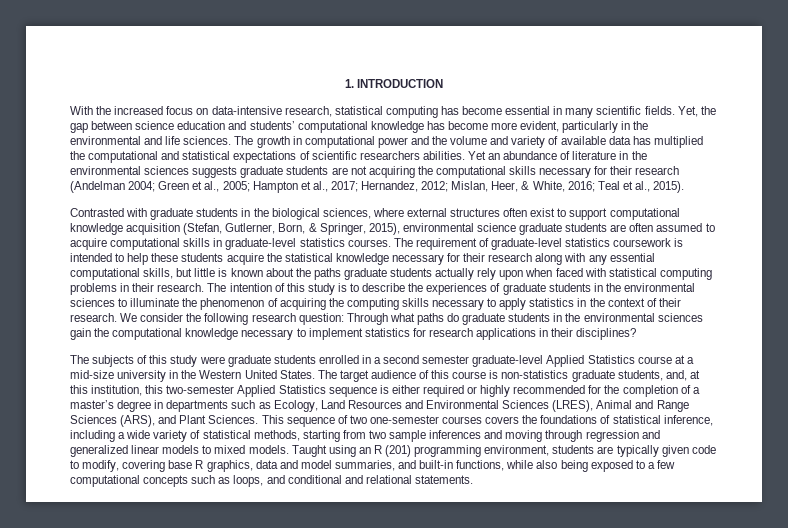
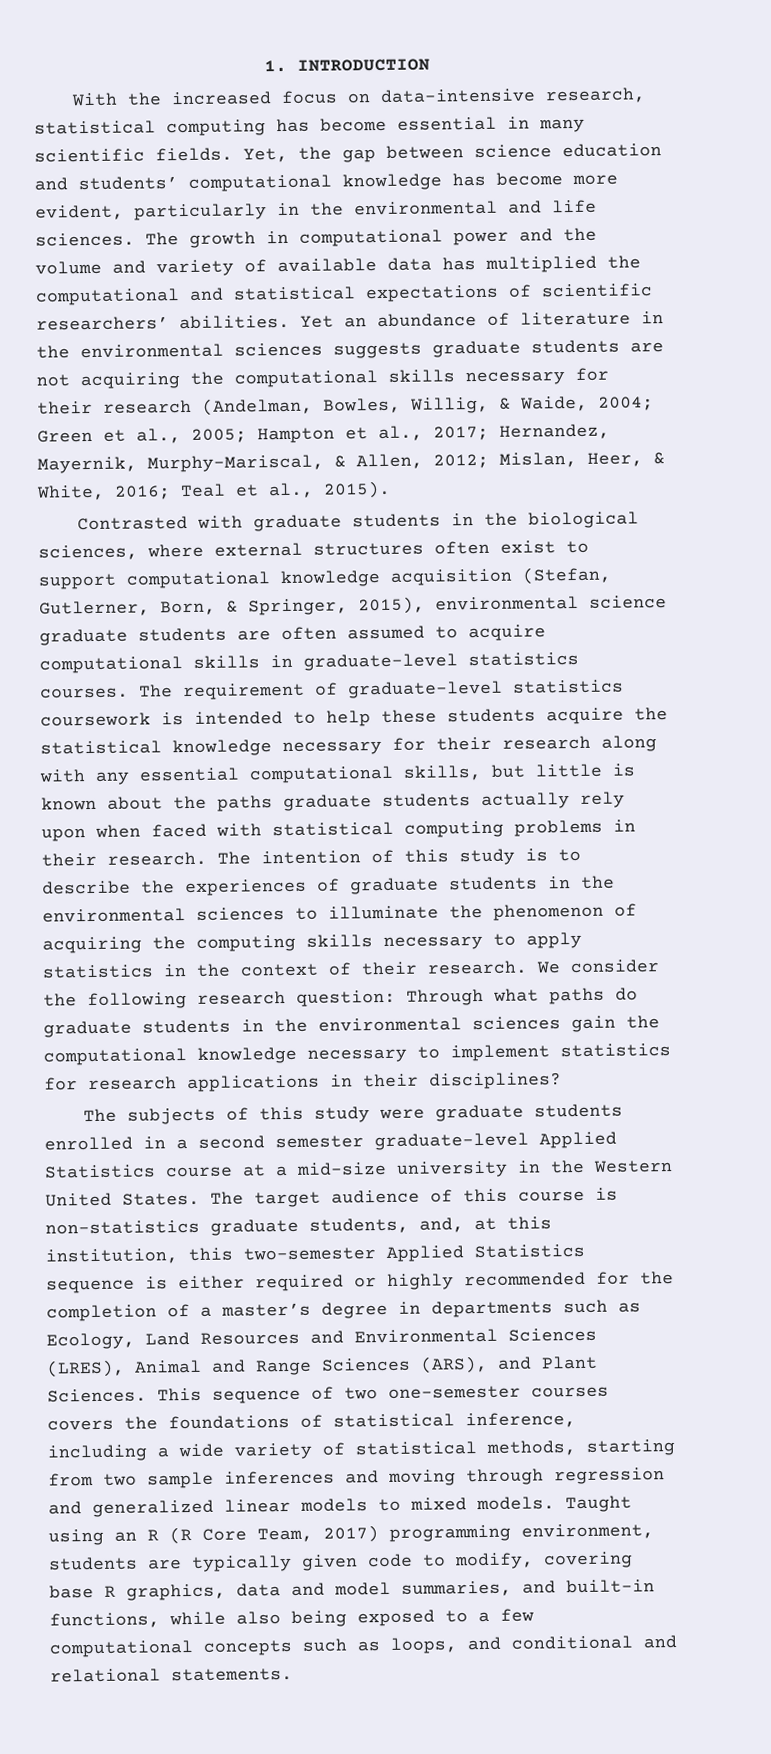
- The growth in computational power and the volume and variety of available data has multiplied the computational and statistical expectations of scientific researchers abilities.
+ The growth in computational power and the volume and variety of available data has multiplied the computational and statistical expectations of scientific researchers’ abilities.
- Yet an abundance of literature in the environmental sciences suggests graduate students are not acquiring the computational skills necessary for their research (Andelman 2004; Green et al., 2005; Hampton et al., 2017; Hernandez, 2012; Mislan, Heer, & White, 2016; Teal et al., 2015).
+ Yet an abundance of literature in the environmental sciences suggests graduate students are not acquiring the computational skills necessary for their research (Andelman, Bowles, Willig, & Waide, 2004; Green et al., 2005; Hampton et al., 2017; Hernandez, Mayernik, Murphy-Mariscal, & Allen, 2012; Mislan, Heer, & White, 2016; Teal et al., 2015).
- Taught using an R (201) programming environment, students are typically given code to modify, covering base R graphics, data and model summaries, and built-in functions, while also being exposed to a few computational concepts such as loops, and conditional and relational statements.
+ Taught using an R (R Core Team, 2017) programming environment, students are typically given code to modify, covering base R graphics, data and model summaries, and built-in functions, while also being exposed to a few computational concepts such as loops, and conditional and relational statements.

